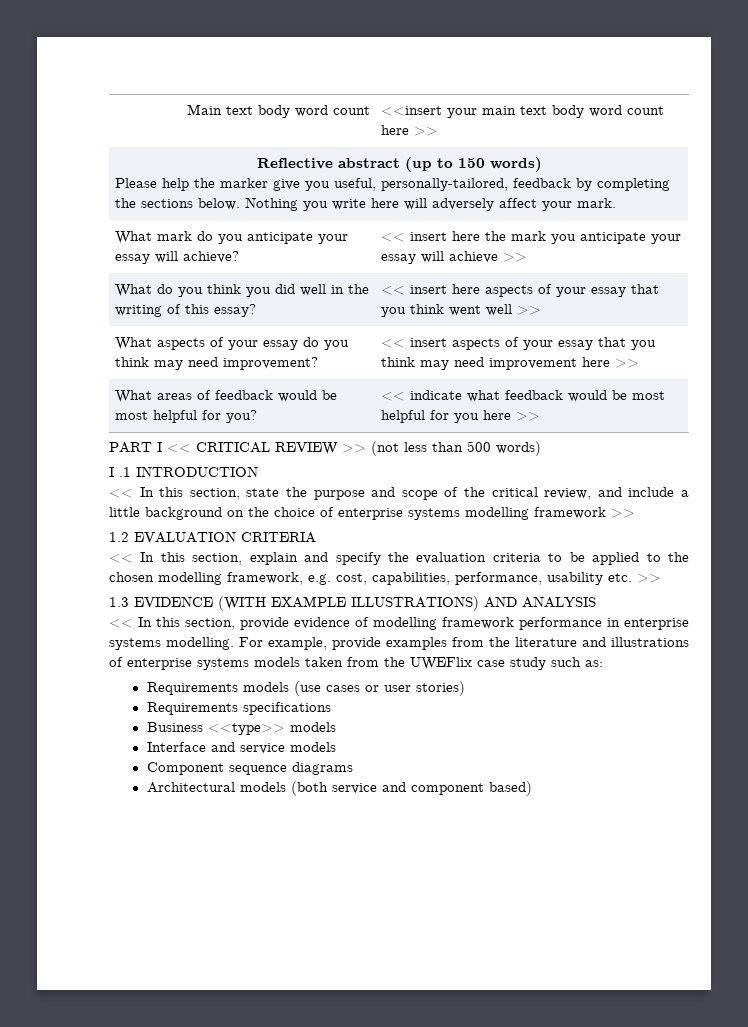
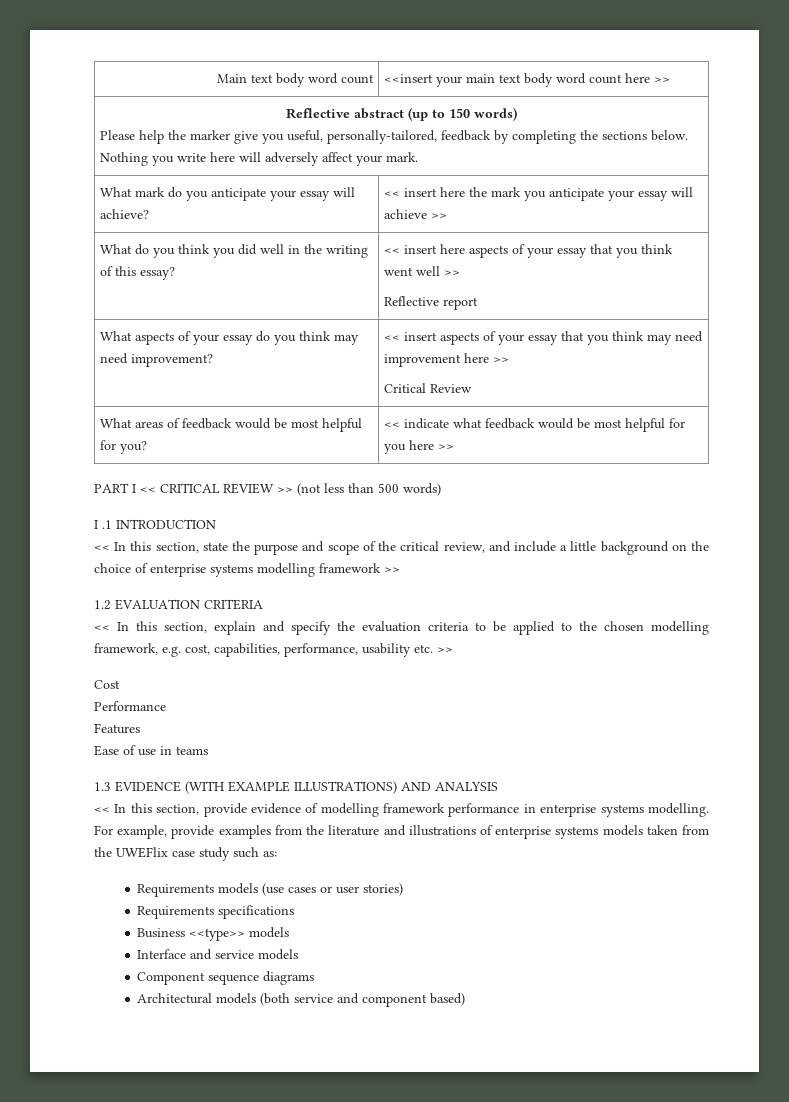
  What do you think you did well in the writing of this essay? | << insert here aspects of your essay that you think went well >>
+ Reflective report
  What aspects of your essay do you think may need improvement? | << insert aspects of your essay that you think may need improvement here >>
+ Critical Review
+ Cost
+ Performance
+ Features
+ Ease of use in teams

